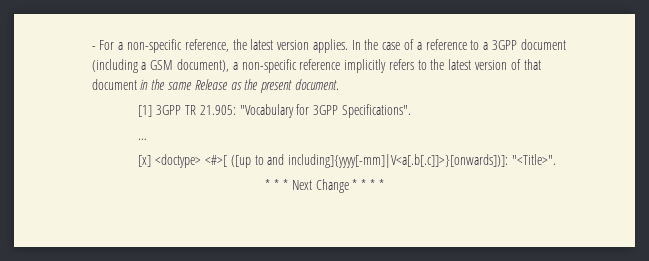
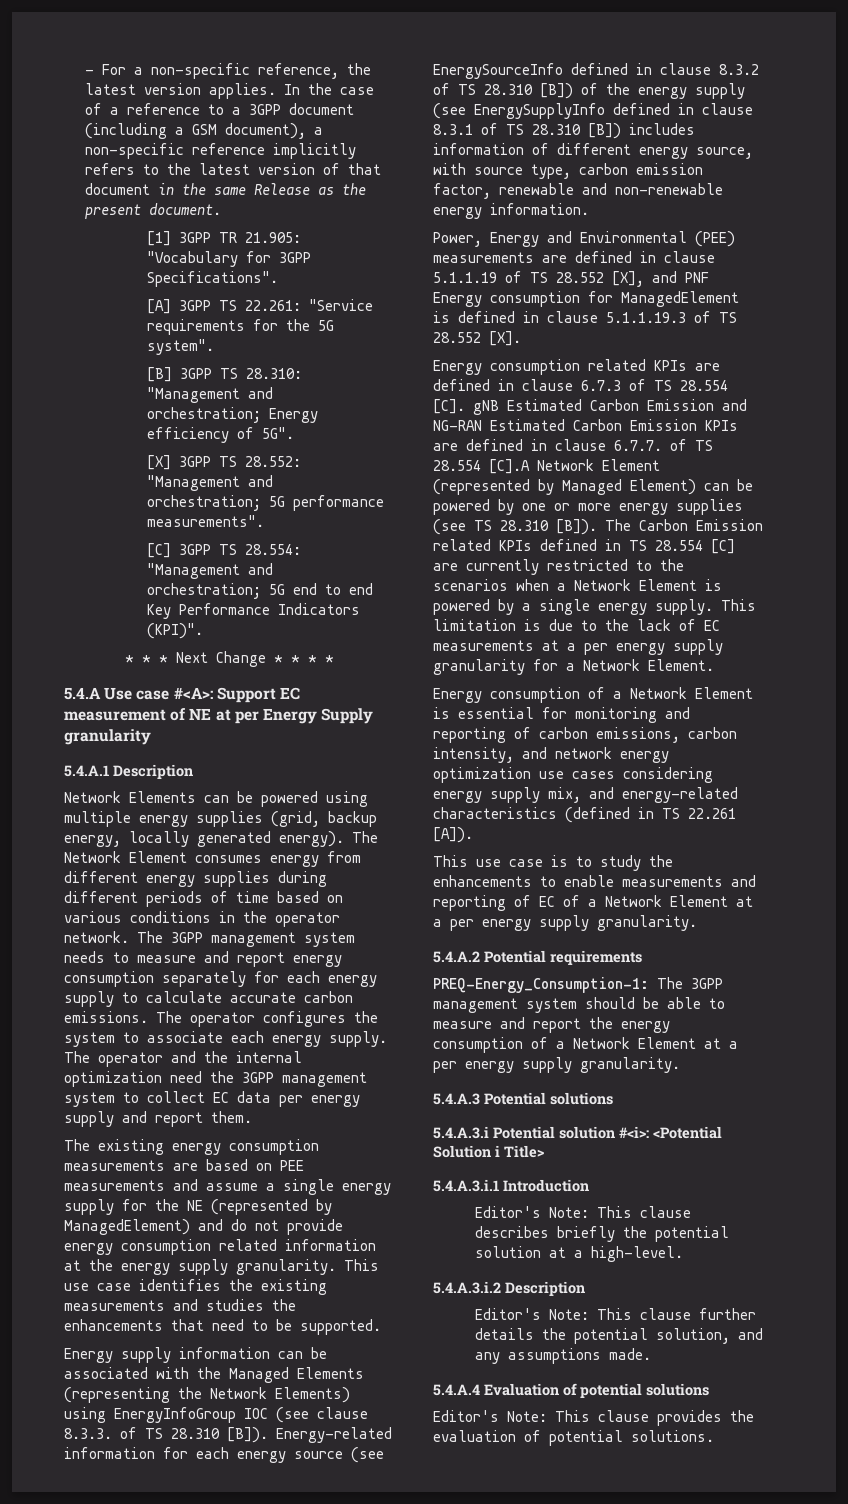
- …
- [x] <doctype> <#>[ ([up to and including]{yyyy[-mm]|V<a[.b[.c]]>}[onwards])]: "<Title>".
+ [A] 3GPP TS 22.261: "Service requirements for the 5G system".
+ [B] 3GPP TS 28.310: "Management and orchestration; Energy efficiency of 5G".
+ [X] 3GPP TS 28.552: "Management and orchestration; 5G performance measurements".
+ [C] 3GPP TS 28.554: "Management and orchestration; 5G end to end Key Performance Indicators (KPI)".
+ 5.4.A Use case #<A>: Support EC measurement of NE at per Energy Supply granularity
+ 5.4.A.1 Description
+ Network Elements can be powered using multiple energy supplies (grid, backup energy, locally generated energy). The Network Element consumes energy from different energy supplies during different periods of time based on various conditions in the operator network. The 3GPP management system needs to measure and report energy consumption separately for each energy supply to calculate accurate carbon emissions. The operator configures the system to associate each energy supply. The operator and the internal optimization need the 3GPP management system to collect EC data per energy supply and report them.
+ The existing energy consumption measurements are based on PEE measurements and assume a single energy supply for the NE (represented by ManagedElement) and do not provide energy consumption related information at the energy supply granularity. This use case identifies the existing measurements and studies the enhancements that need to be supported.
+ Energy supply information can be associated with the Managed Elements (representing the Network Elements) using EnergyInfoGroup IOC (see clause 8.3.3. of TS 28.310 [B]). Energy-related information for each energy source (see EnergySourceInfo defined in clause 8.3.2 of TS 28.310 [B]) of the energy supply (see EnergySupplyInfo defined in clause 8.3.1 of TS 28.310 [B]) includes information of different energy source, with source type, carbon emission factor, renewable and non-renewable energy information.
+ Power, Energy and Environmental (PEE) measurements are defined in clause 5.1.1.19 of TS 28.552 [X], and PNF Energy consumption for ManagedElement is defined in clause 5.1.1.19.3 of TS 28.552 [X].
+ Energy consumption related KPIs are defined in clause 6.7.3 of TS 28.554 [C]. gNB Estimated Carbon Emission and NG-RAN Estimated Carbon Emission KPIs are defined in clause 6.7.7. of TS 28.554 [C].A Network Element (represented by Managed Element) can be powered by one or more energy supplies (see TS 28.310 [B]). The Carbon Emission related KPIs defined in TS 28.554 [C] are currently restricted to the scenarios when a Network Element is powered by a single energy supply. This limitation is due to the lack of EC measurements at a per energy supply granularity for a Network Element.
+ Energy consumption of a Network Element is essential for monitoring and reporting of carbon emissions, carbon intensity, and network energy optimization use cases considering energy supply mix, and energy-related characteristics (defined in TS 22.261 [A]).
+ This use case is to study the enhancements to enable measurements and reporting of EC of a Network Element at a per energy supply granularity.
+ 5.4.A.2 Potential requirements
+ PREQ-Energy_Consumption-1: The 3GPP management system should be able to measure and report the energy consumption of a Network Element at a per energy supply granularity.
+ 5.4.A.3 Potential solutions
+ 5.4.A.3.i Potential solution #<i>: <Potential Solution i Title>
+ 5.4.A.3.i.1 Introduction
+ Editor's Note: This clause describes briefly the potential solution at a high-level.
+ 5.4.A.3.i.2 Description
+ Editor's Note: This clause further details the potential solution, and any assumptions made.
+ 5.4.A.4 Evaluation of potential solutions
+ Editor's Note: This clause provides the evaluation of potential solutions.

